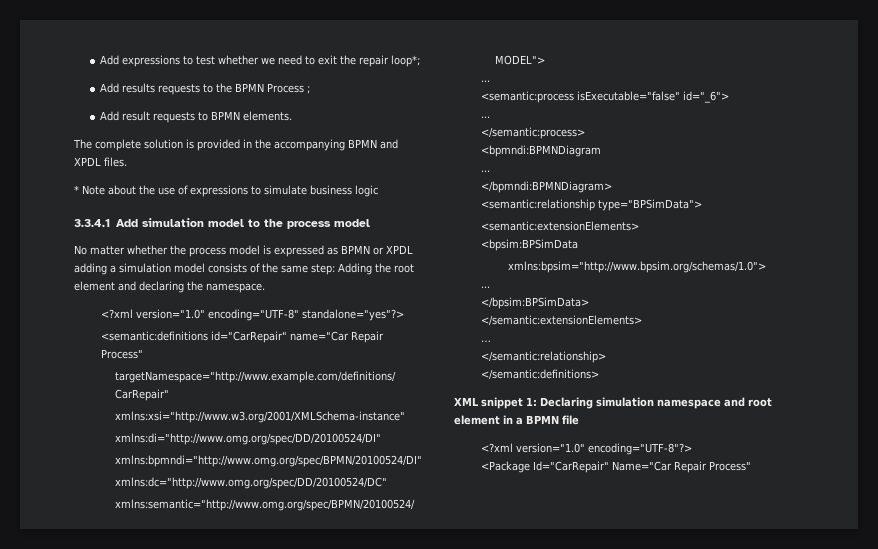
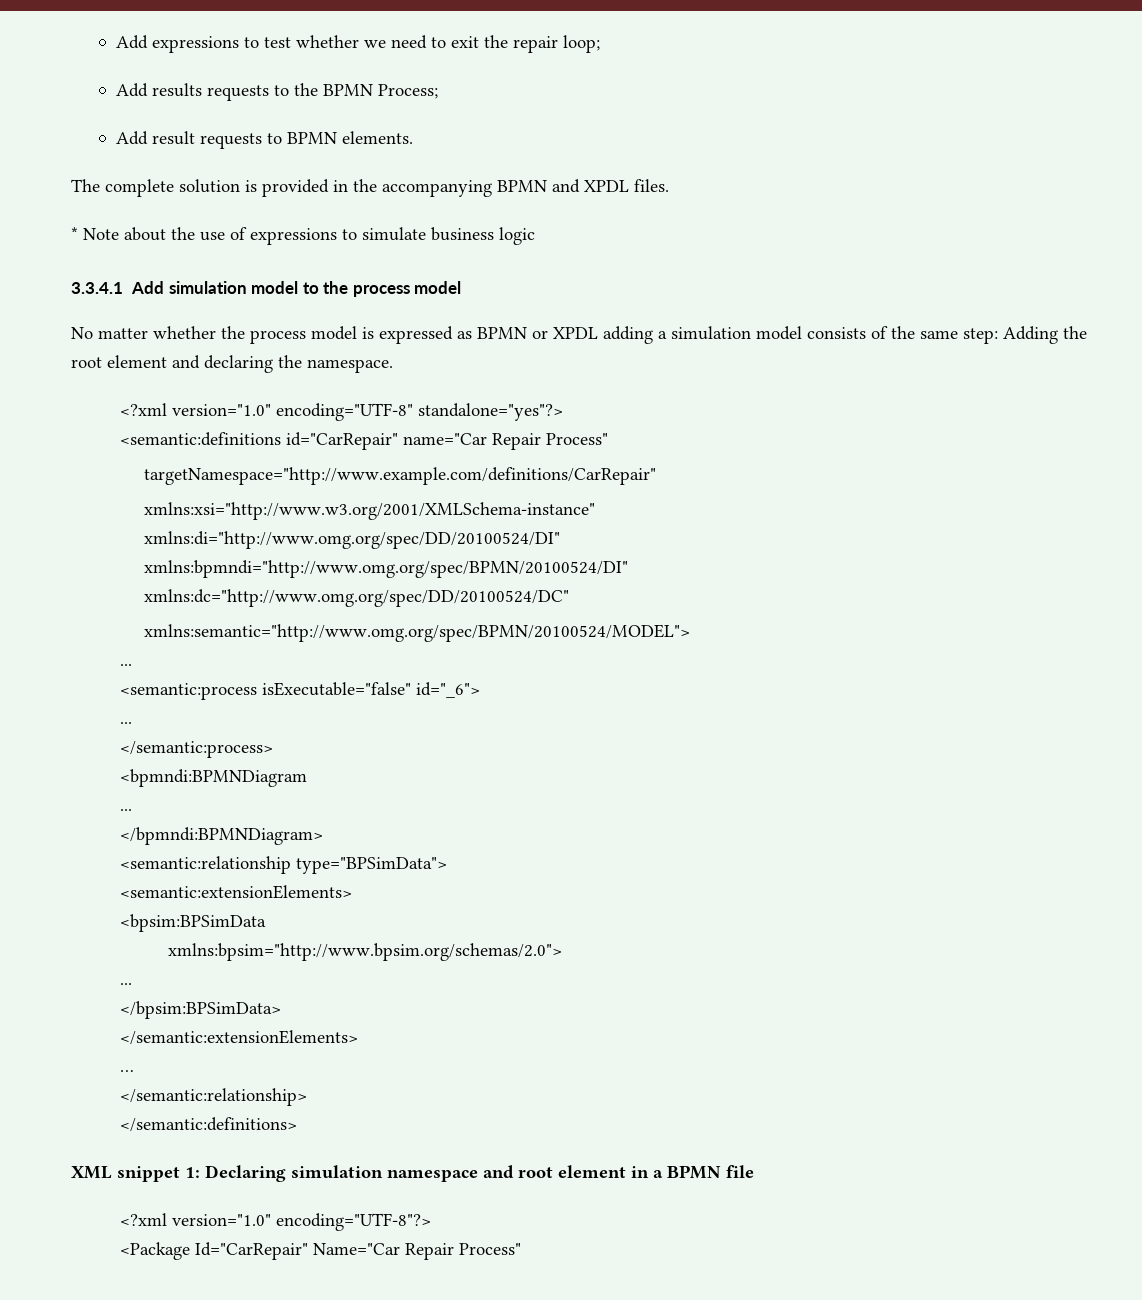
- Add expressions to test whether we need to exit the repair loop*;
+ Add expressions to test whether we need to exit the repair loop;
- Add results requests to the BPMN Process ;
+ Add results requests to the BPMN Process;
- xmlns:bpsim="http://www.bpsim.org/schemas/1.0">
+ xmlns:bpsim="http://www.bpsim.org/schemas/2.0">

